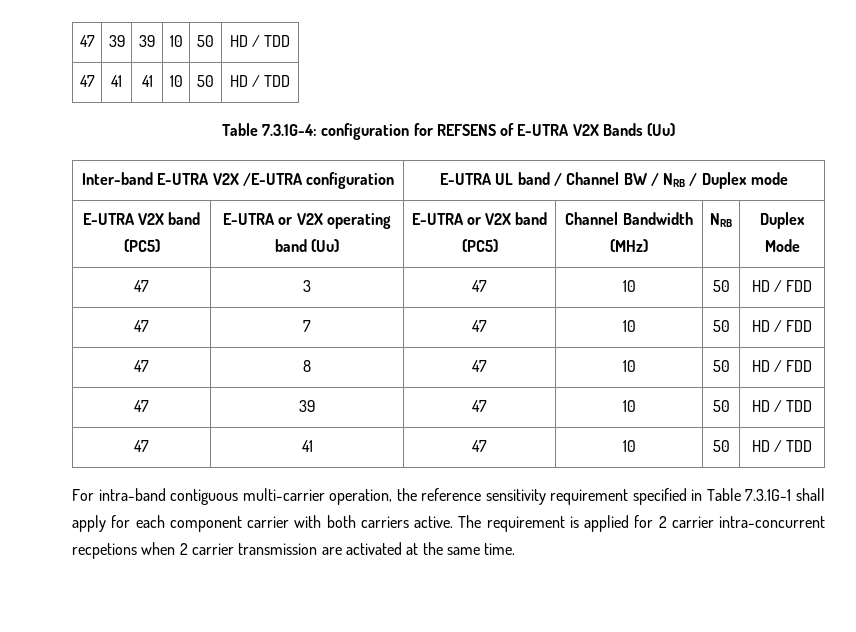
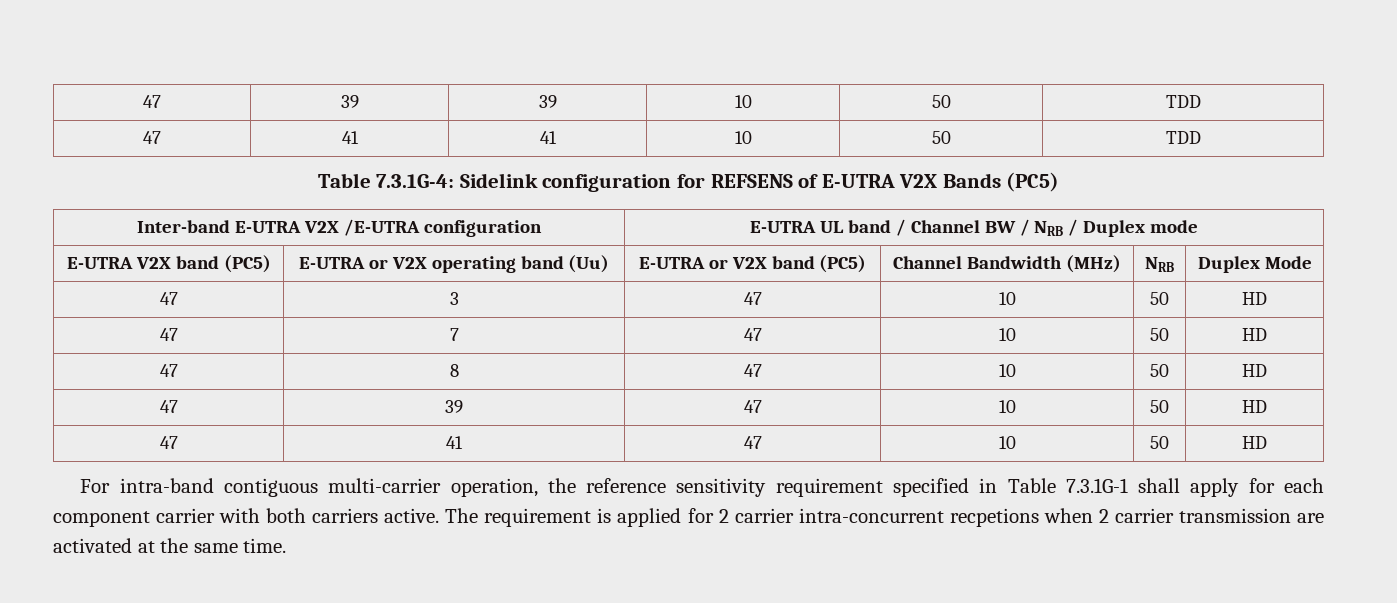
- 47 | 39 | 39 | 10 | 50 | HD / TDD
+ 47 | 39 | 39 | 10 | 50 | TDD
- 47 | 41 | 41 | 10 | 50 | HD / TDD
+ 47 | 41 | 41 | 10 | 50 | TDD
- Table 7.3.1G-4: configuration for REFSENS of E-UTRA V2X Bands (Uu)
+ Table 7.3.1G-4: Sidelink configuration for REFSENS of E-UTRA V2X Bands (PC5)
- 47 | 3 | 47 | 10 | 50 | HD / FDD
+ 47 | 3 | 47 | 10 | 50 | HD
- 47 | 7 | 47 | 10 | 50 | HD / FDD
+ 47 | 7 | 47 | 10 | 50 | HD
- 47 | 8 | 47 | 10 | 50 | HD / FDD
+ 47 | 8 | 47 | 10 | 50 | HD
- 47 | 39 | 47 | 10 | 50 | HD / TDD
+ 47 | 39 | 47 | 10 | 50 | HD
- 47 | 41 | 47 | 10 | 50 | HD / TDD
+ 47 | 41 | 47 | 10 | 50 | HD

